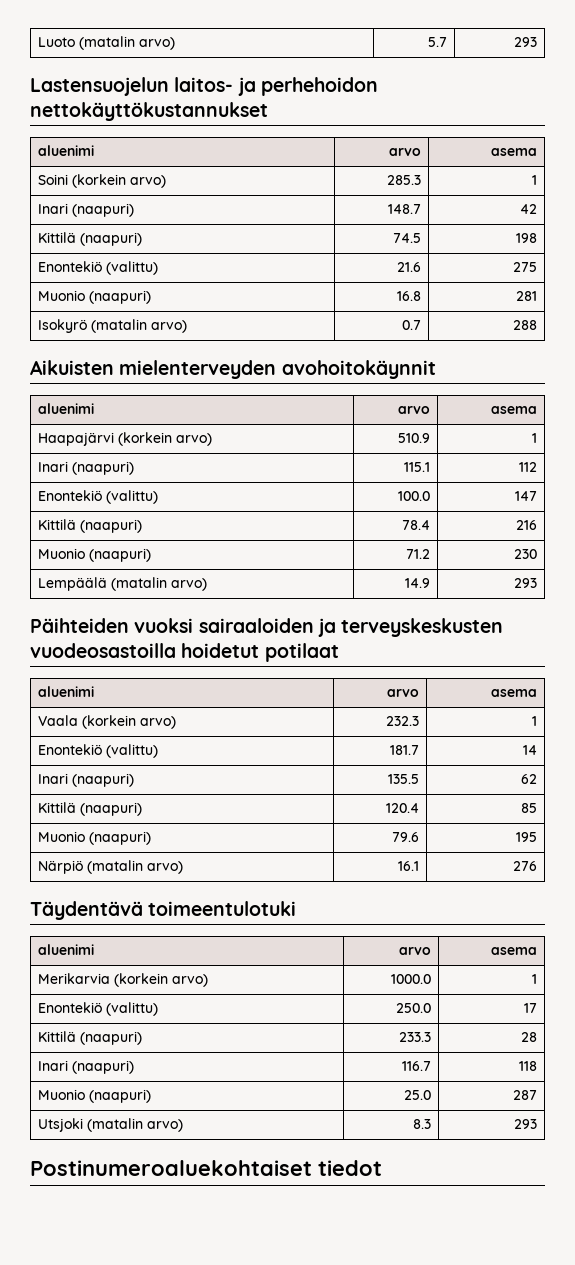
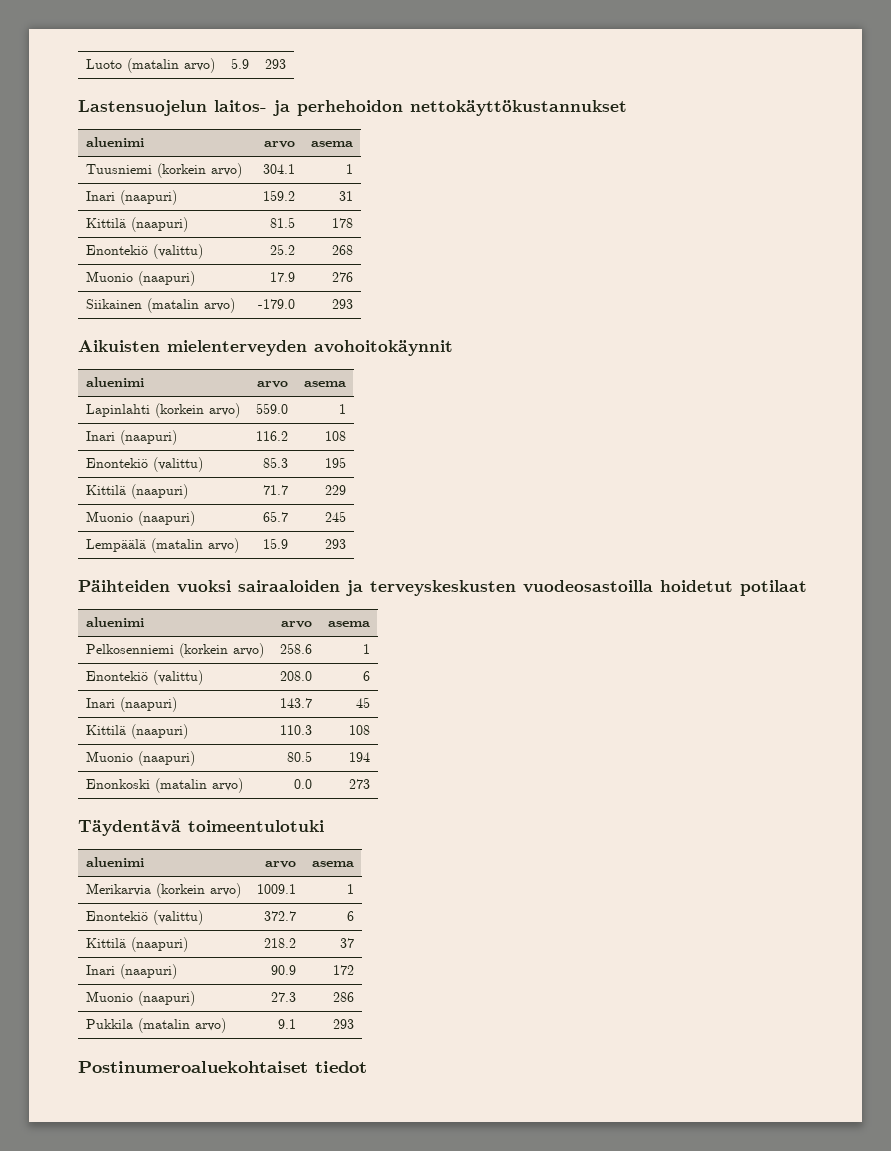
- Luoto (matalin arvo) | 5.7 | 293
+ Luoto (matalin arvo) | 5.9 | 293
- Soini (korkein arvo) | 285.3 | 1
- Inari (naapuri) | 148.7 | 42
- Kittilä (naapuri) | 74.5 | 198
- Enontekiö (valittu) | 21.6 | 275
- Muonio (naapuri) | 16.8 | 281
- Isokyrö (matalin arvo) | 0.7 | 288
+ Tuusniemi (korkein arvo) | 304.1 | 1
+ Inari (naapuri) | 159.2 | 31
+ Kittilä (naapuri) | 81.5 | 178
+ Enontekiö (valittu) | 25.2 | 268
+ Muonio (naapuri) | 17.9 | 276
+ Siikainen (matalin arvo) | -179.0 | 293
- Haapajärvi (korkein arvo) | 510.9 | 1
- Inari (naapuri) | 115.1 | 112
- Enontekiö (valittu) | 100.0 | 147
- Kittilä (naapuri) | 78.4 | 216
- Muonio (naapuri) | 71.2 | 230
+ Lapinlahti (korkein arvo) | 559.0 | 1
+ Inari (naapuri) | 116.2 | 108
+ Enontekiö (valittu) | 85.3 | 195
+ Kittilä (naapuri) | 71.7 | 229
+ Muonio (naapuri) | 65.7 | 245
- Lempäälä (matalin arvo) | 14.9 | 293
+ Lempäälä (matalin arvo) | 15.9 | 293
- Vaala (korkein arvo) | 232.3 | 1
- Enontekiö (valittu) | 181.7 | 14
- Inari (naapuri) | 135.5 | 62
- Kittilä (naapuri) | 120.4 | 85
- Muonio (naapuri) | 79.6 | 195
- Närpiö (matalin arvo) | 16.1 | 276
+ Pelkosenniemi (korkein arvo) | 258.6 | 1
+ Enontekiö (valittu) | 208.0 | 6
+ Inari (naapuri) | 143.7 | 45
+ Kittilä (naapuri) | 110.3 | 108
+ Muonio (naapuri) | 80.5 | 194
+ Enonkoski (matalin arvo) | 0.0 | 273
- Merikarvia (korkein arvo) | 1000.0 | 1
- Enontekiö (valittu) | 250.0 | 17
- Kittilä (naapuri) | 233.3 | 28
- Inari (naapuri) | 116.7 | 118
- Muonio (naapuri) | 25.0 | 287
- Utsjoki (matalin arvo) | 8.3 | 293
+ Merikarvia (korkein arvo) | 1009.1 | 1
+ Enontekiö (valittu) | 372.7 | 6
+ Kittilä (naapuri) | 218.2 | 37
+ Inari (naapuri) | 90.9 | 172
+ Muonio (naapuri) | 27.3 | 286
+ Pukkila (matalin arvo) | 9.1 | 293

